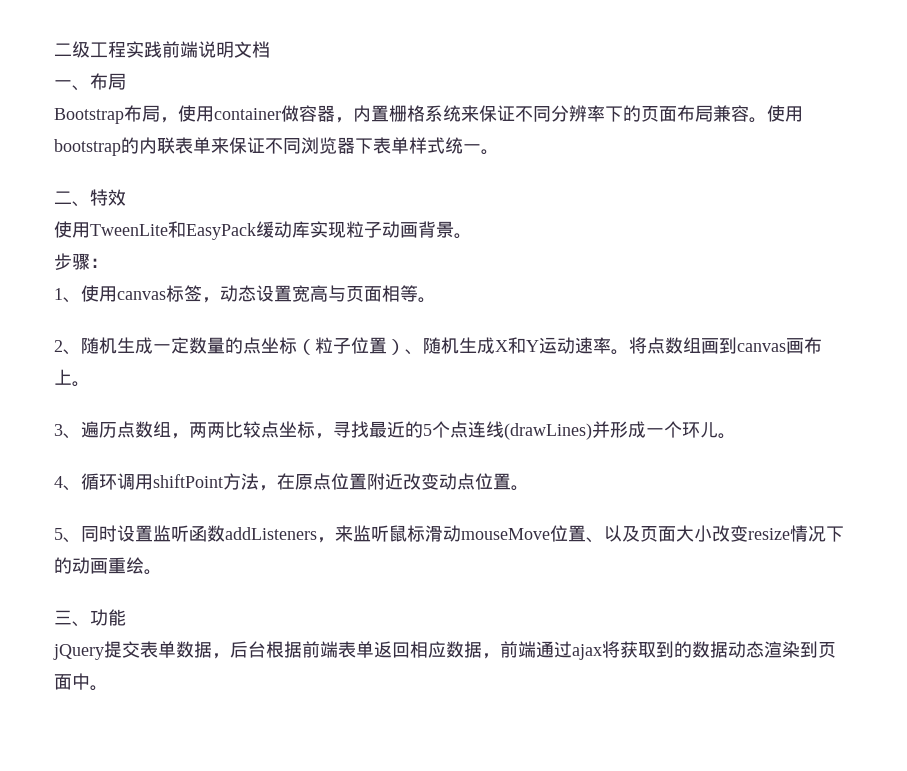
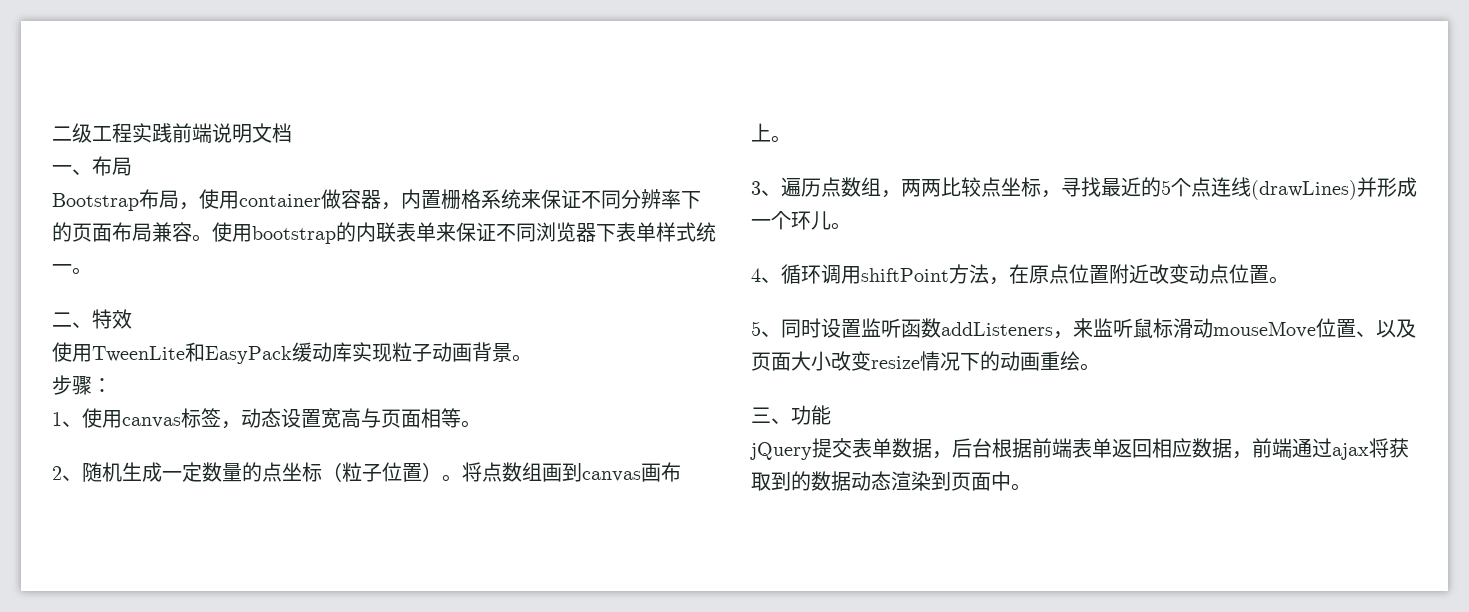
- 2、随机生成一定数量的点坐标（粒子位置）、随机生成X和Y运动速率。
+ 2、随机生成一定数量的点坐标（粒子位置）。

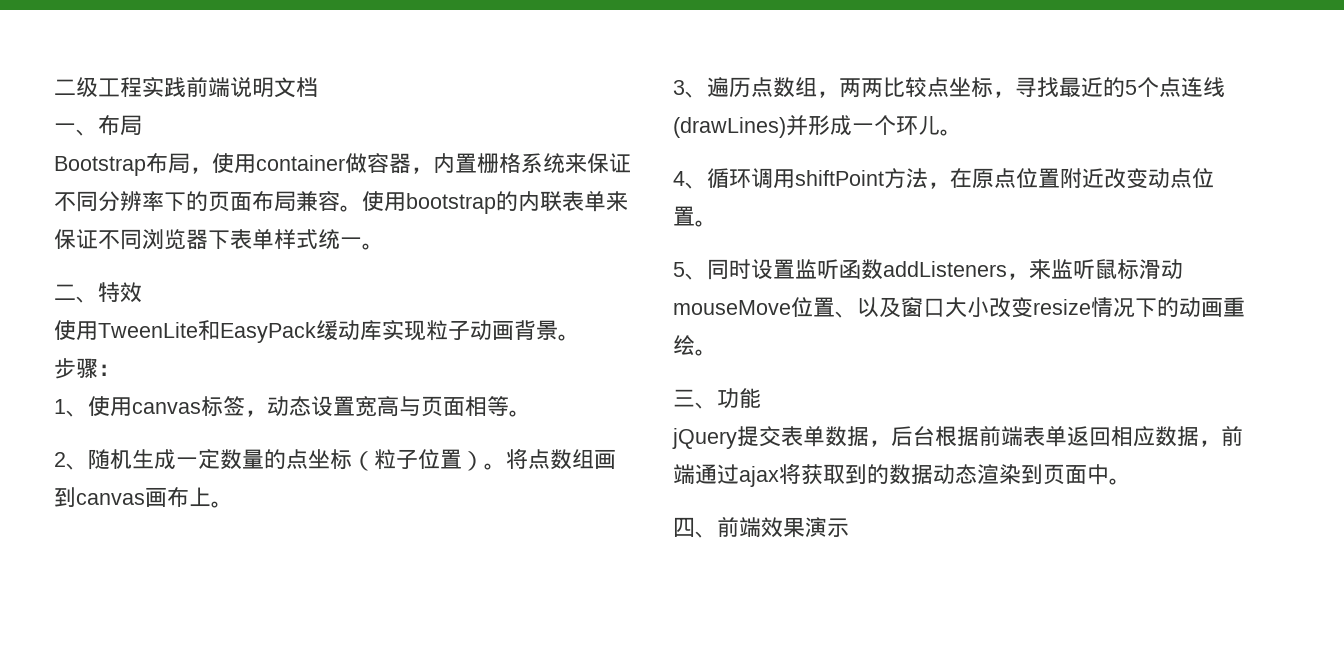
- 5、同时设置监听函数addListeners，来监听鼠标滑动mouseMove位置、以及页面大小改变resize情况下的动画重绘。
+ 5、同时设置监听函数addListeners，来监听鼠标滑动mouseMove位置、以及窗口大小改变resize情况下的动画重绘。
+ 四、前端效果演示

